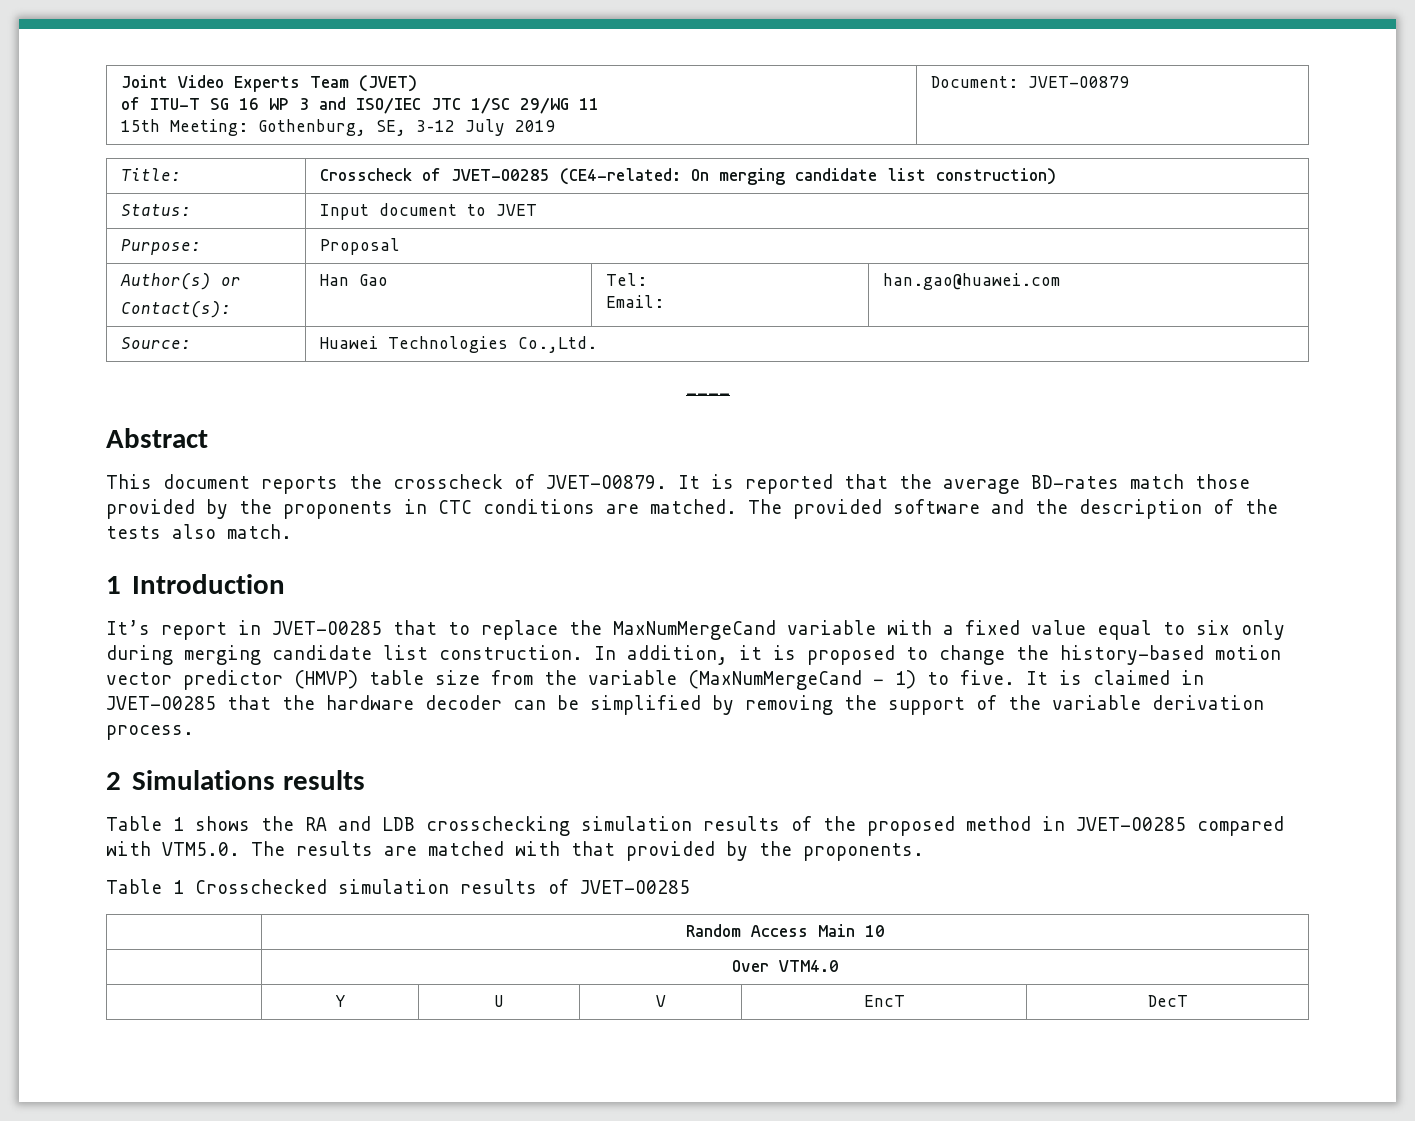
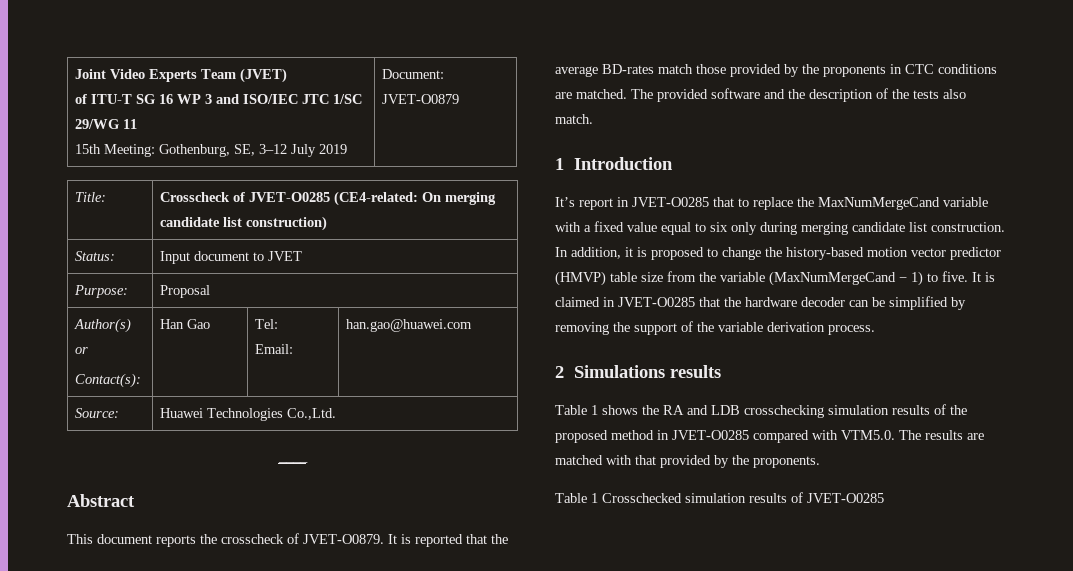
- | Random Access Main 10
- | Over VTM4.0
- | Y | U | V | EncT | DecT

